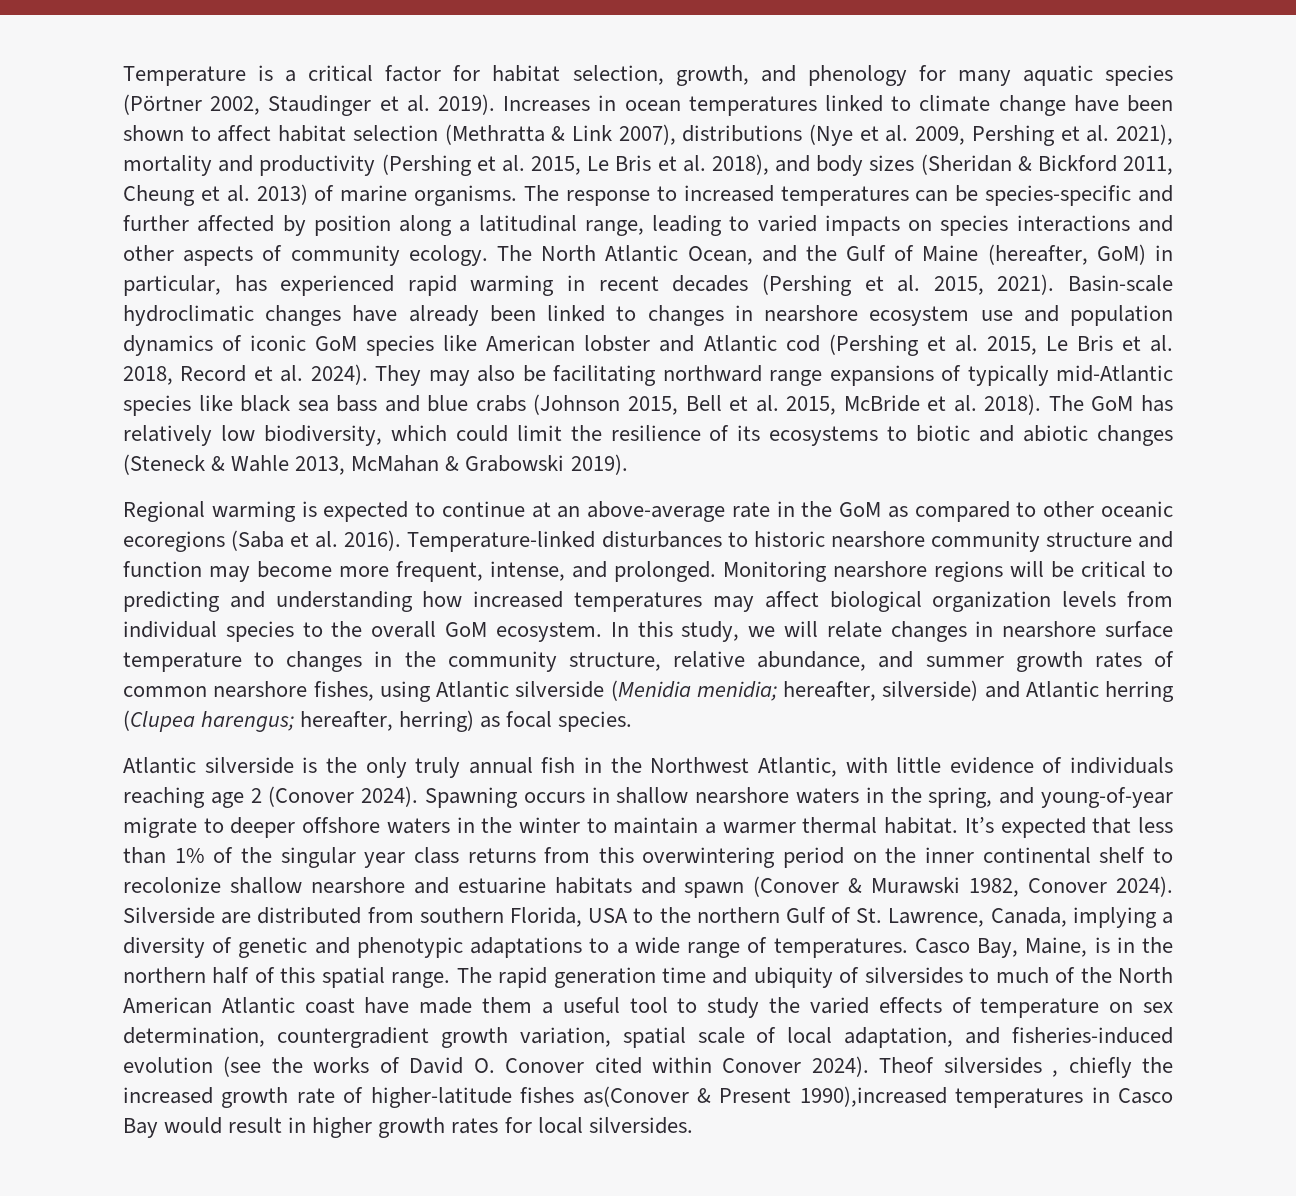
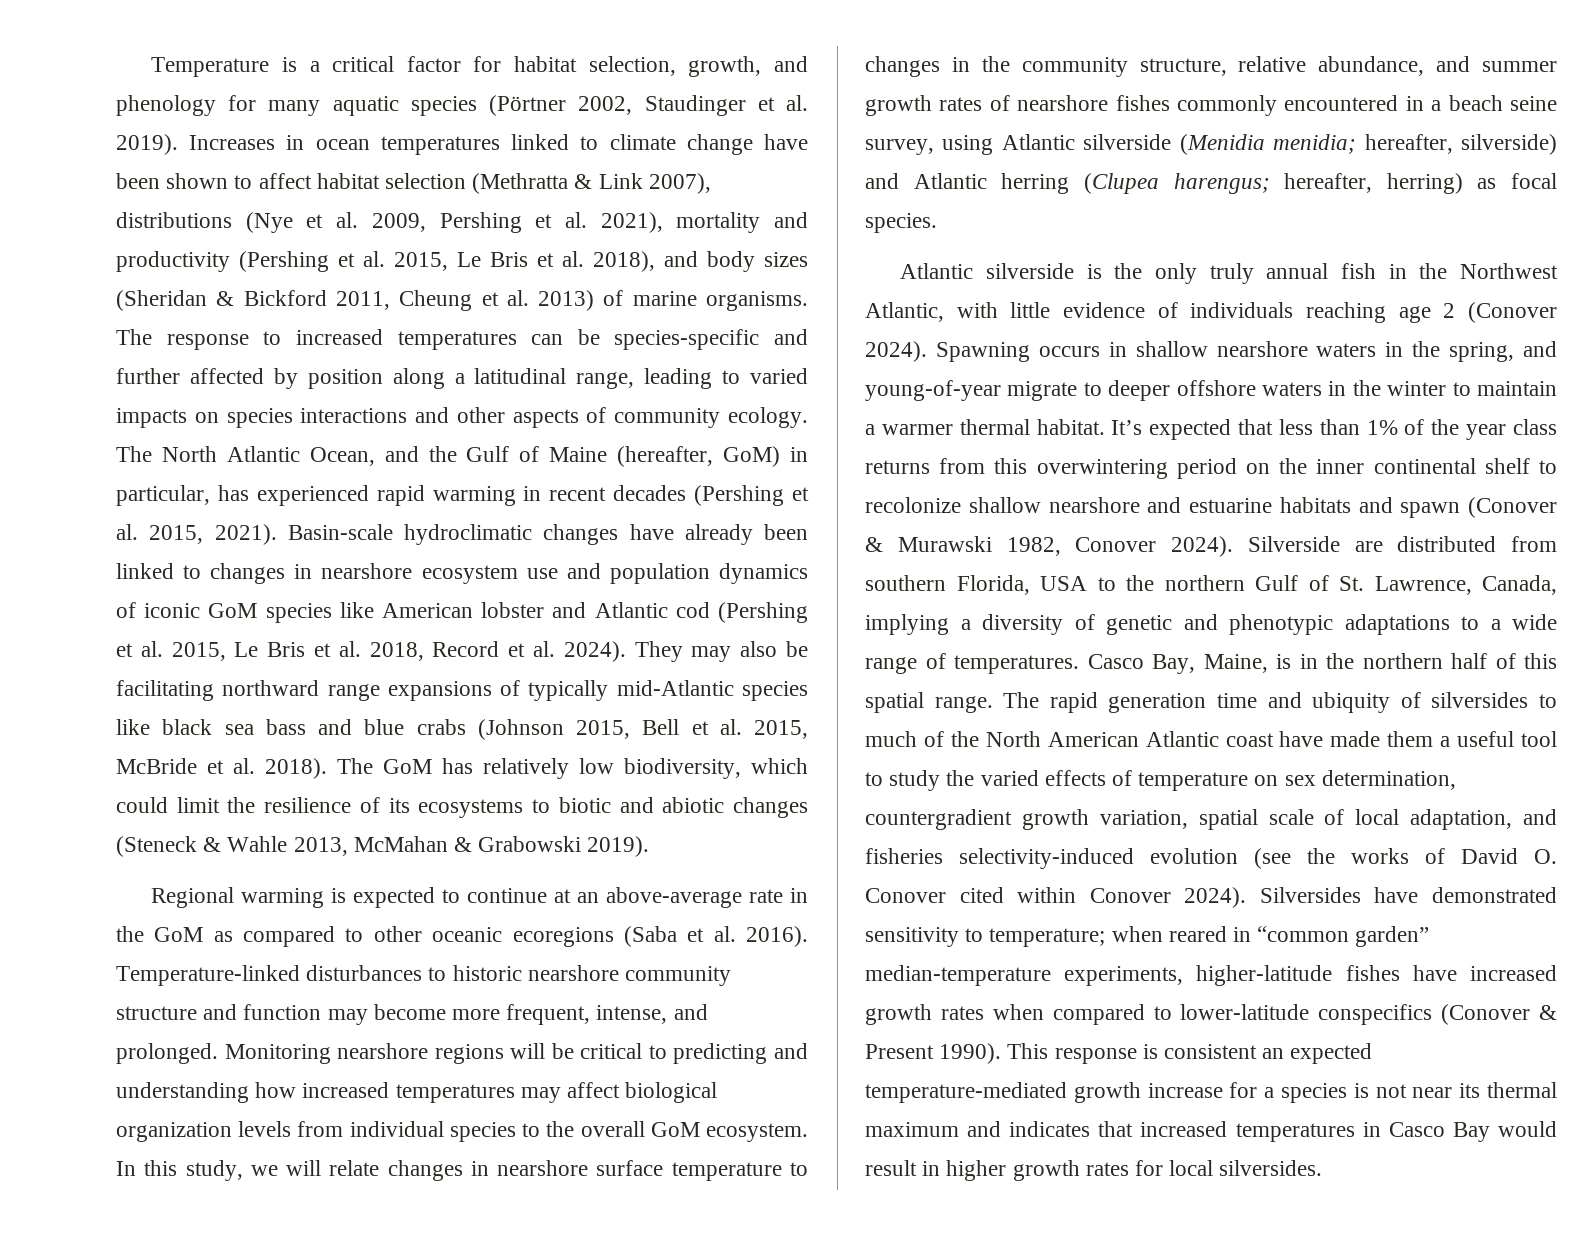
- In this study, we will relate changes in nearshore surface temperature to changes in the community structure, relative abundance, and summer growth rates of common nearshore fishes, using Atlantic silverside (Menidia menidia; hereafter, silverside) and Atlantic herring (Clupea harengus; hereafter, herring) as focal species.
+ In this study, we will relate changes in nearshore surface temperature to changes in the community structure, relative abundance, and summer growth rates of nearshore fishes commonly encountered in a beach seine survey, using Atlantic silverside (Menidia menidia; hereafter, silverside) and Atlantic herring (Clupea harengus; hereafter, herring) as focal species.
- It’s expected that less than 1% of the singular year class returns from this overwintering period on the inner continental shelf to recolonize shallow nearshore and estuarine habitats and spawn (Conover & Murawski 1982, Conover 2024).
+ It’s expected that less than 1% of the year class returns from this overwintering period on the inner continental shelf to recolonize shallow nearshore and estuarine habitats and spawn (Conover & Murawski 1982, Conover 2024).
- The rapid generation time and ubiquity of silversides to much of the North American Atlantic coast have made them a useful tool to study the varied effects of temperature on sex determination, countergradient growth variation, spatial scale of local adaptation, and fisheries-induced evolution (see the works of David O. Conover cited within Conover 2024).
+ The rapid generation time and ubiquity of silversides to much of the North American Atlantic coast have made them a useful tool to study the varied effects of temperature on sex determination, countergradient growth variation, spatial scale of local adaptation, and fisheries selectivity-induced evolution (see the works of David O. Conover cited within Conover 2024).
- Theof silversides , chiefly the increased growth rate of higher-latitude fishes as(Conover & Present 1990),increased temperatures in Casco Bay would result in higher growth rates for local silversides.
+ Silversides have demonstrated sensitivity to temperature; when reared in “common garden” median-temperature experiments, higher-latitude fishes have increased growth rates when compared to lower-latitude conspecifics (Conover & Present 1990). This response is consistent an expected temperature-mediated growth increase for a species is not near its thermal maximum and indicates that increased temperatures in Casco Bay would result in higher growth rates for local silversides.

